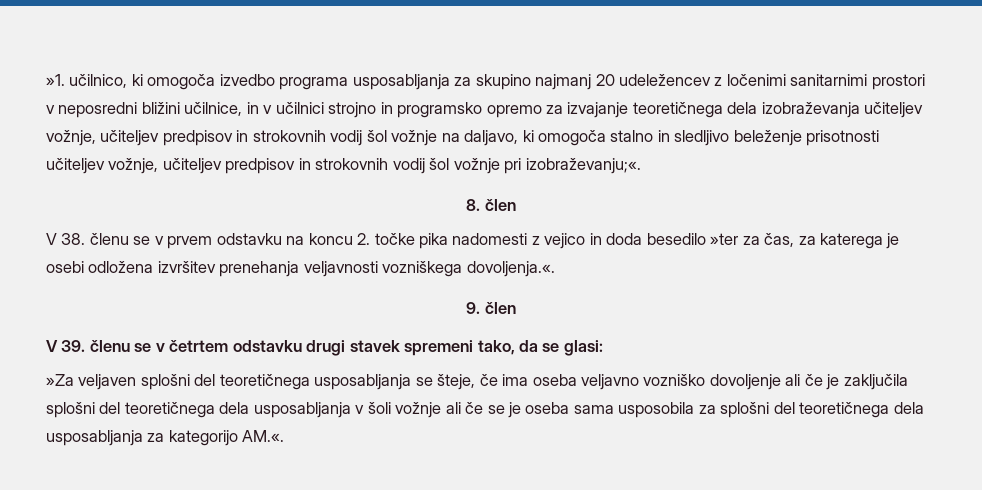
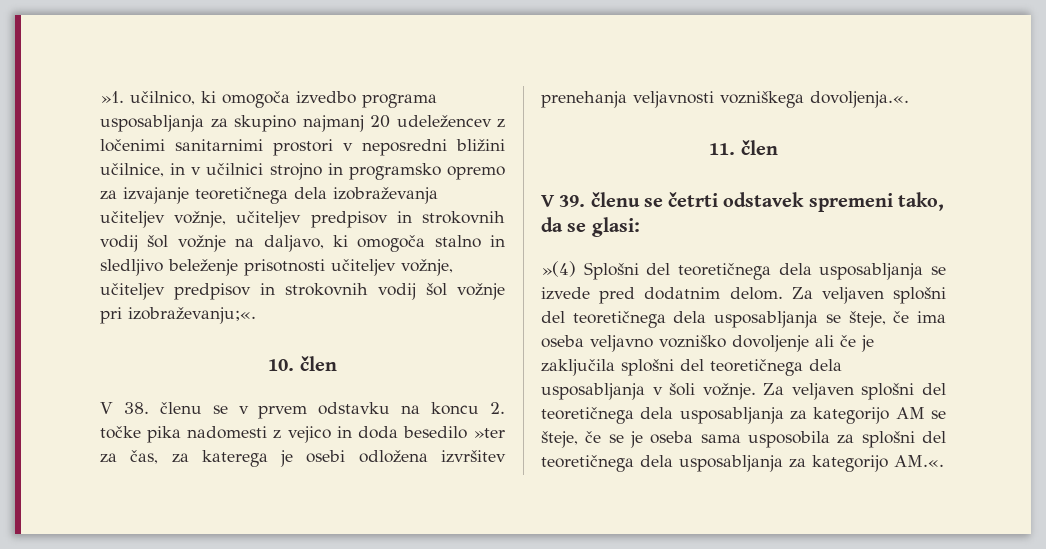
- 8. člen
+ 10. člen
- 9. člen
+ 11. člen
- V 39. členu se v četrtem odstavku drugi stavek spremeni tako, da se glasi:
+ V 39. členu se četrti odstavek spremeni tako, da se glasi:
- »Za veljaven splošni del teoretičnega usposabljanja se šteje, če ima oseba veljavno vozniško dovoljenje ali če je zaključila splošni del teoretičnega dela usposabljanja v šoli vožnje ali če se je oseba sama usposobila za splošni del teoretičnega dela usposabljanja za kategorijo AM.«.
+ »(4) Splošni del teoretičnega dela usposabljanja se izvede pred dodatnim delom. Za veljaven splošni del teoretičnega dela usposabljanja se šteje, če ima oseba veljavno vozniško dovoljenje ali če je zaključila splošni del teoretičnega dela usposabljanja v šoli vožnje. Za veljaven splošni del teoretičnega dela usposabljanja za kategorijo AM se šteje, če se je oseba sama usposobila za splošni del teoretičnega dela usposabljanja za kategorijo AM.«.

